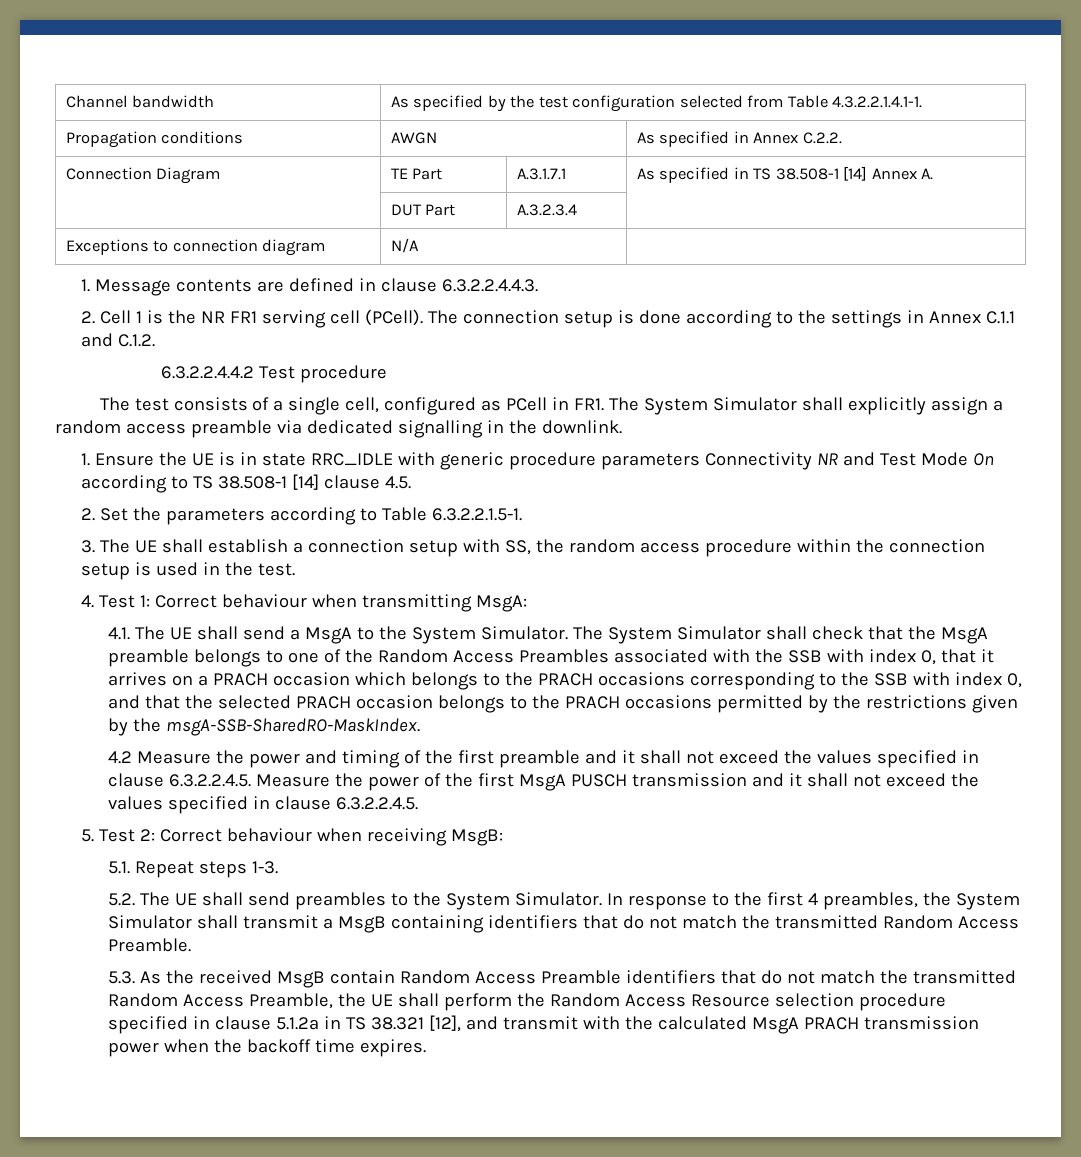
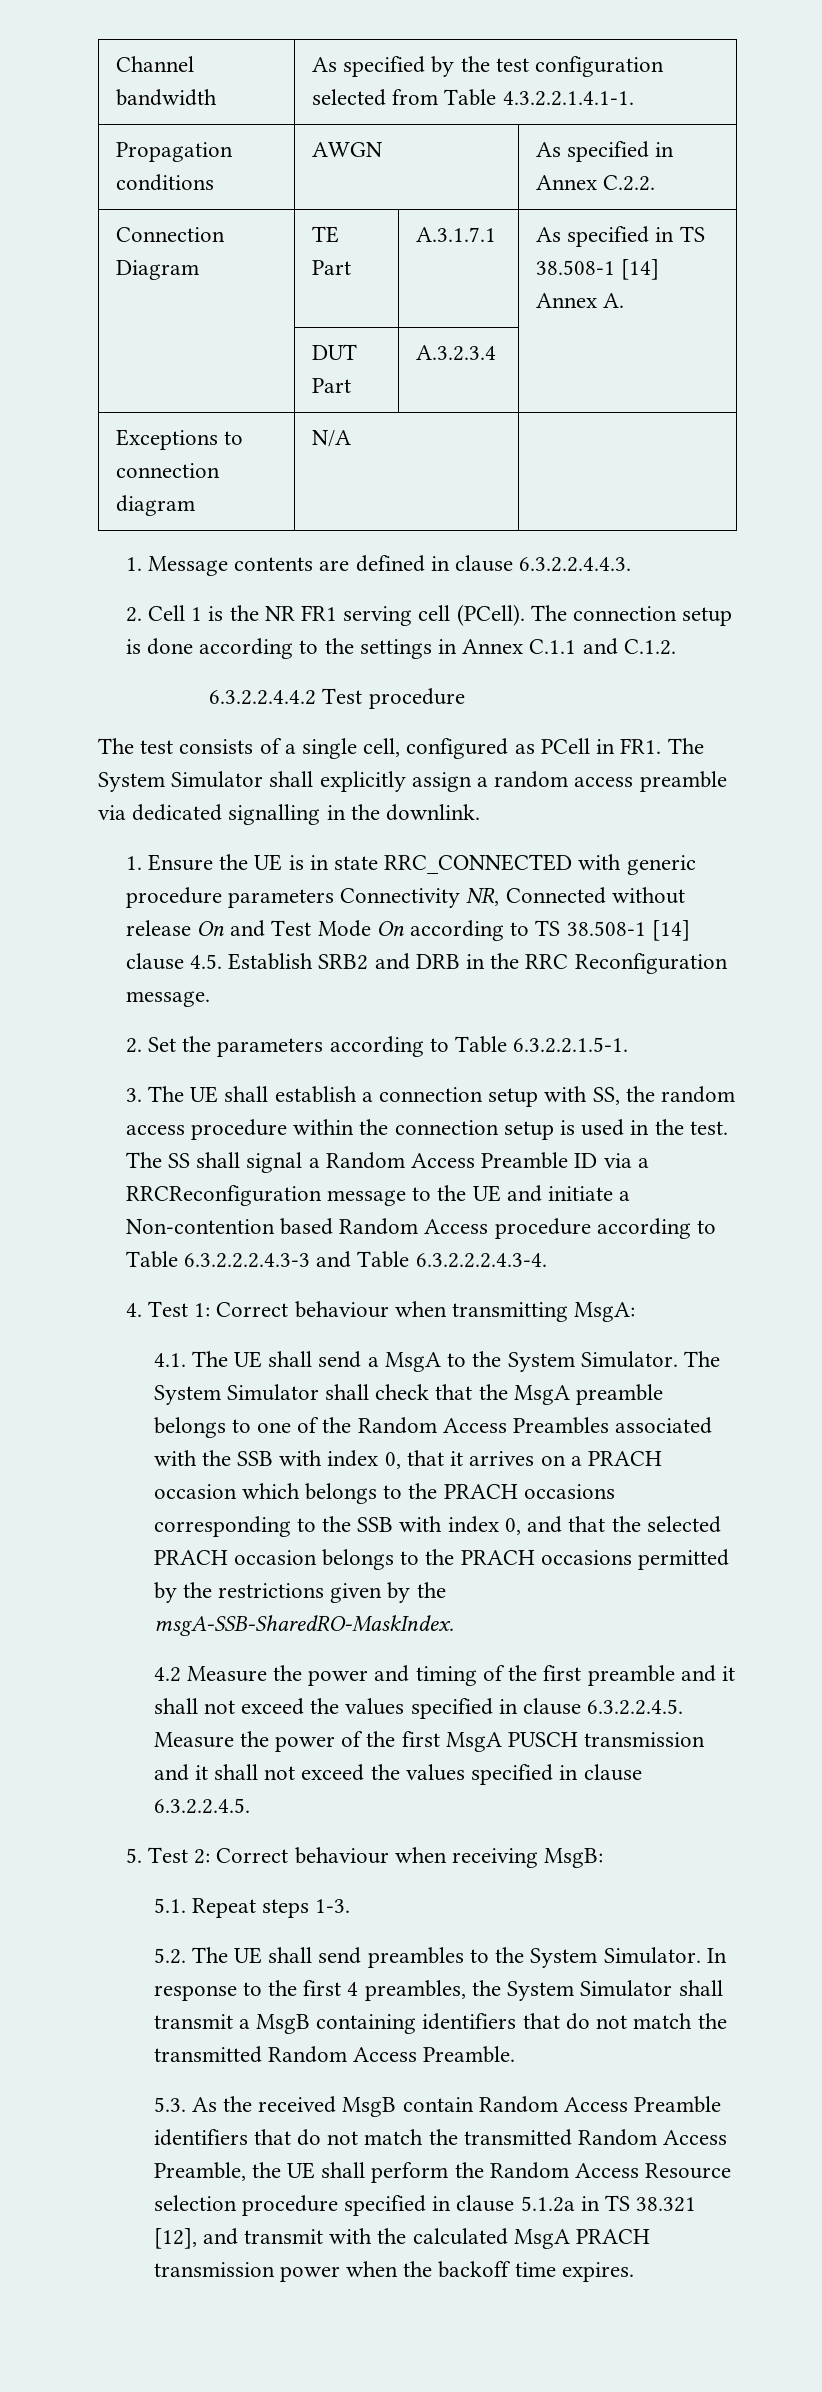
- 1. Ensure the UE is in state RRC_IDLE with generic procedure parameters Connectivity NR and Test Mode On according to TS 38.508-1 [14] clause 4.5.
+ 1. Ensure the UE is in state RRC_CONNECTED with generic procedure parameters Connectivity NR, Connected without release On and Test Mode On according to TS 38.508-1 [14] clause 4.5. Establish SRB2 and DRB in the RRC Reconfiguration message.
+ The SS shall signal a Random Access Preamble ID via a RRCReconfiguration message to the UE and initiate a Non-contention based Random Access procedure according to Table 6.3.2.2.2.4.3-3 and Table 6.3.2.2.2.4.3-4.

